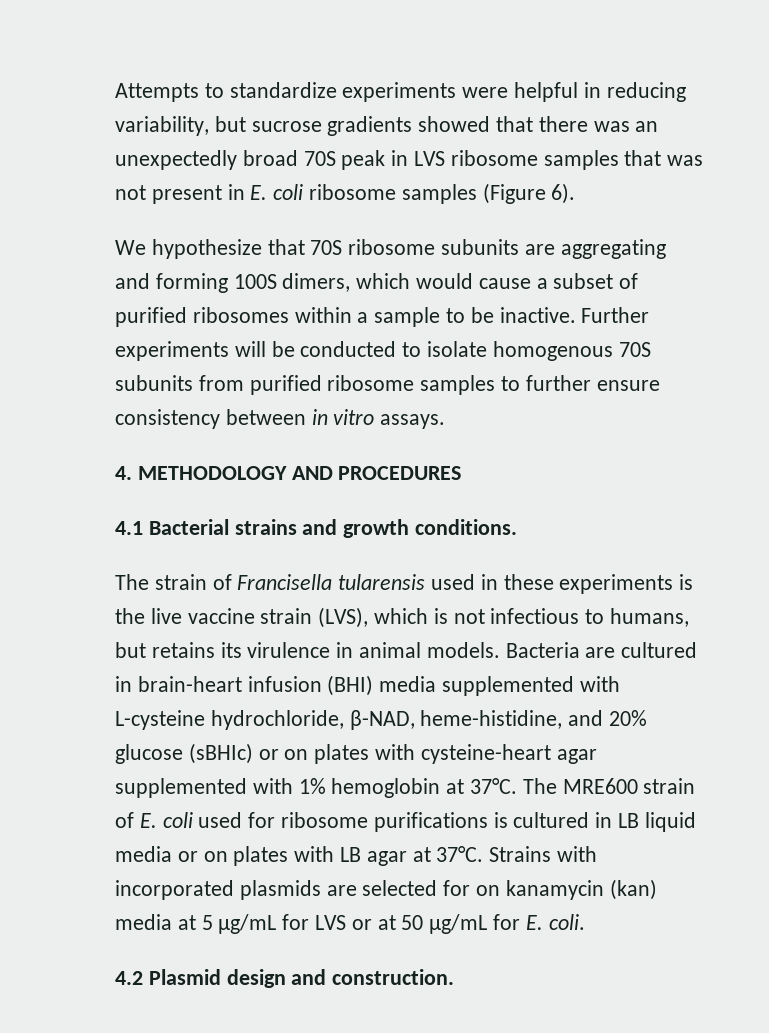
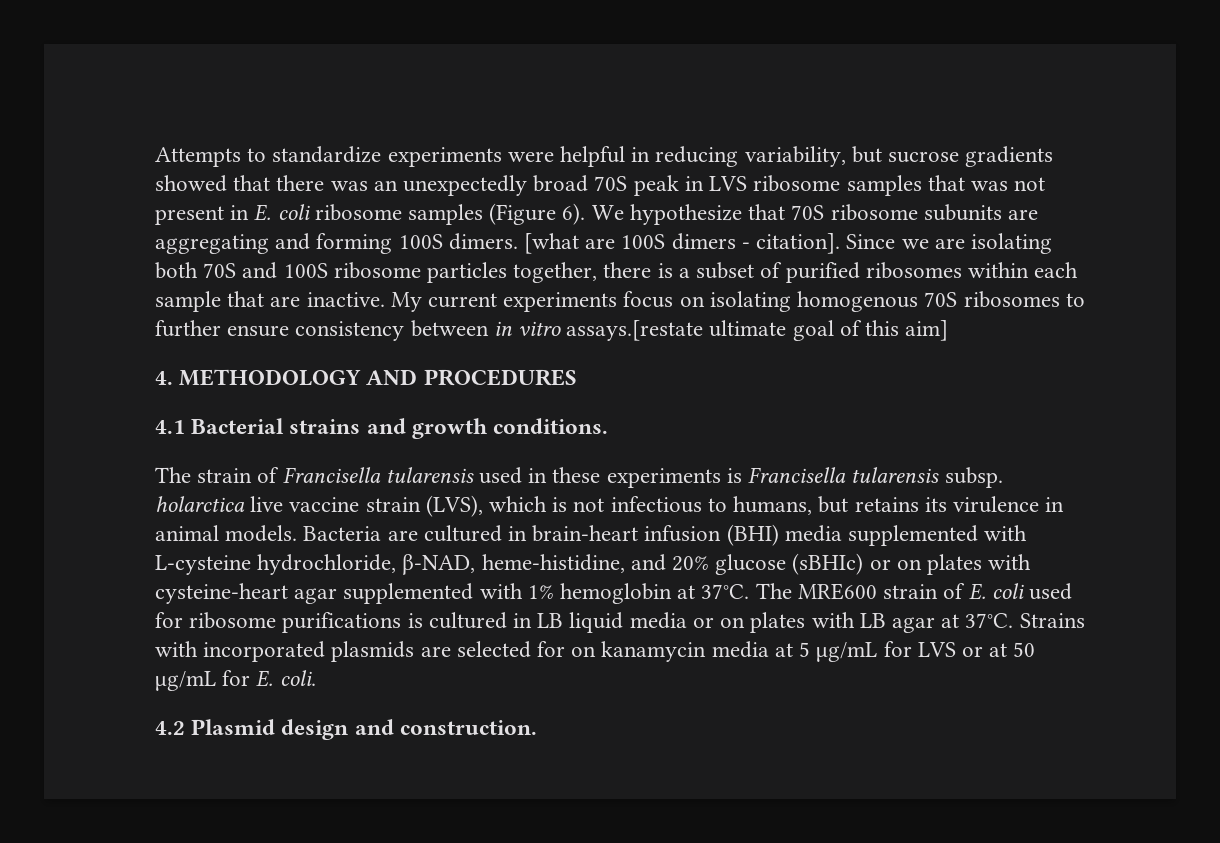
- Attempts to standardize experiments were helpful in reducing variability, but sucrose gradients showed that there was an unexpectedly broad 70S peak in LVS ribosome samples that was not present in E. coli ribosome samples (Figure 6).
- We hypothesize that 70S ribosome subunits are aggregating and forming 100S dimers, which would cause a subset of purified ribosomes within a sample to be inactive. Further experiments will be conducted to isolate homogenous 70S subunits from purified ribosome samples to further ensure consistency between in vitro assays.
+ Attempts to standardize experiments were helpful in reducing variability, but sucrose gradients showed that there was an unexpectedly broad 70S peak in LVS ribosome samples that was not present in E. coli ribosome samples (Figure 6). We hypothesize that 70S ribosome subunits are aggregating and forming 100S dimers. [what are 100S dimers - citation]. Since we are isolating both 70S and 100S ribosome particles together, there is a subset of purified ribosomes within each sample that are inactive. My current experiments focus on isolating homogenous 70S ribosomes to further ensure consistency between in vitro assays.[restate ultimate goal of this aim]
- The strain of Francisella tularensis used in these experiments is the live vaccine strain (LVS), which is not infectious to humans, but retains its virulence in animal models.
+ The strain of Francisella tularensis used in these experiments is Francisella tularensis subsp. holarctica live vaccine strain (LVS), which is not infectious to humans, but retains its virulence in animal models.
- Strains with incorporated plasmids are selected for on kanamycin (kan) media at 5 µg/mL for LVS or at 50 µg/mL for E. coli.
+ Strains with incorporated plasmids are selected for on kanamycin media at 5 µg/mL for LVS or at 50 µg/mL for E. coli.

